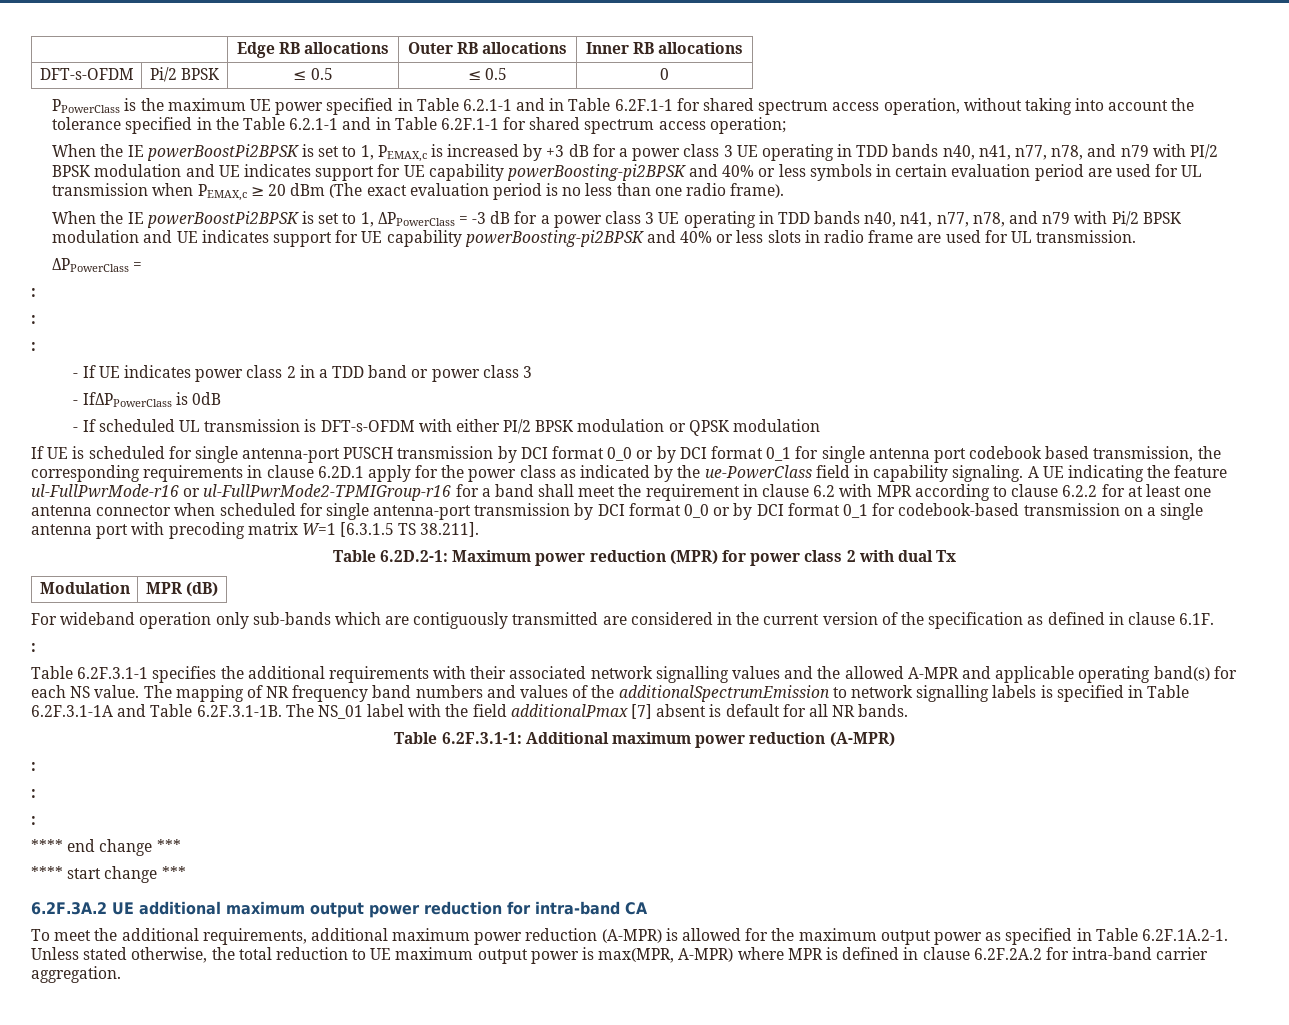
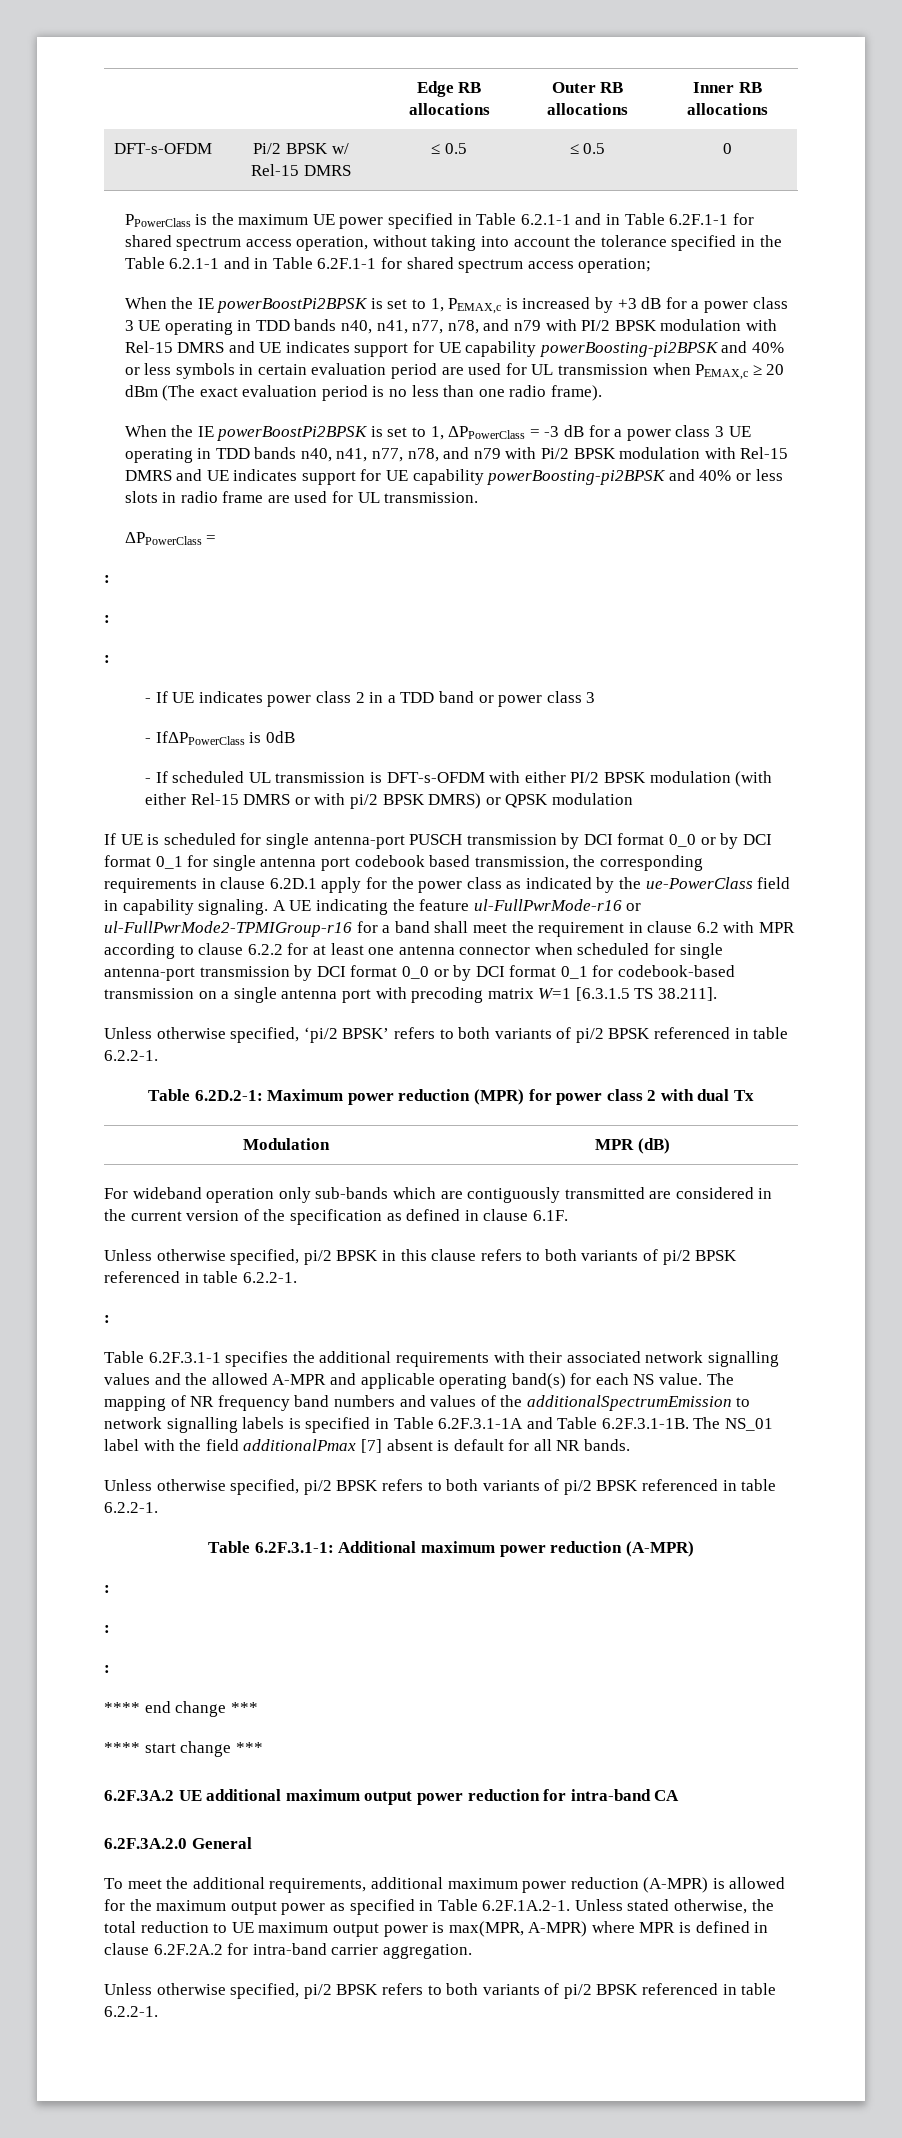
- DFT-s-OFDM | Pi/2 BPSK | ≤ 0.5 | ≤ 0.5 | 0
+ DFT-s-OFDM | Pi/2 BPSK w/ Rel-15 DMRS | ≤ 0.5 | ≤ 0.5 | 0
- When the IE powerBoostPi2BPSK is set to 1, PEMAX,c is increased by +3 dB for a power class 3 UE operating in TDD bands n40, n41, n77, n78, and n79 with PI/2 BPSK modulation and UE indicates support for UE capability powerBoosting-pi2BPSK and 40% or less symbols in certain evaluation period are used for UL transmission when PEMAX,c ≥ 20 dBm (The exact evaluation period is no less than one radio frame).
+ When the IE powerBoostPi2BPSK is set to 1, PEMAX,c is increased by +3 dB for a power class 3 UE operating in TDD bands n40, n41, n77, n78, and n79 with PI/2 BPSK modulation with Rel-15 DMRS and UE indicates support for UE capability powerBoosting-pi2BPSK and 40% or less symbols in certain evaluation period are used for UL transmission when PEMAX,c ≥ 20 dBm (The exact evaluation period is no less than one radio frame).
- When the IE powerBoostPi2BPSK is set to 1, ΔPPowerClass = -3 dB for a power class 3 UE operating in TDD bands n40, n41, n77, n78, and n79 with Pi/2 BPSK modulation and UE indicates support for UE capability powerBoosting-pi2BPSK and 40% or less slots in radio frame are used for UL transmission.
+ When the IE powerBoostPi2BPSK is set to 1, ΔPPowerClass = -3 dB for a power class 3 UE operating in TDD bands n40, n41, n77, n78, and n79 with Pi/2 BPSK modulation with Rel-15 DMRS and UE indicates support for UE capability powerBoosting-pi2BPSK and 40% or less slots in radio frame are used for UL transmission.
- - If scheduled UL transmission is DFT-s-OFDM with either PI/2 BPSK modulation or QPSK modulation
+ - If scheduled UL transmission is DFT-s-OFDM with either PI/2 BPSK modulation (with either Rel-15 DMRS or with pi/2 BPSK DMRS) or QPSK modulation
+ Unless otherwise specified, ‘pi/2 BPSK’ refers to both variants of pi/2 BPSK referenced in table 6.2.2-1.
+ Unless otherwise specified, pi/2 BPSK in this clause refers to both variants of pi/2 BPSK referenced in table 6.2.2-1.
  The mapping of NR frequency band numbers and values of the additionalSpectrumEmission to network signalling labels is specified in Table 6.2F.3.1-1A and Table 6.2F.3.1-1B. The NS_01 label with the field additionalPmax [7] absent is default for all NR bands.
+ Unless otherwise specified, pi/2 BPSK refers to both variants of pi/2 BPSK referenced in table 6.2.2-1.
+ 6.2F.3A.2.0 General
  To meet the additional requirements, additional maximum power reduction (A-MPR) is allowed for the maximum output power as specified in Table 6.2F.1A.2-1. Unless stated otherwise, the total reduction to UE maximum output power is max(MPR, A-MPR) where MPR is defined in clause 6.2F.2A.2 for intra-band carrier aggregation.
+ Unless otherwise specified, pi/2 BPSK refers to both variants of pi/2 BPSK referenced in table 6.2.2-1.

